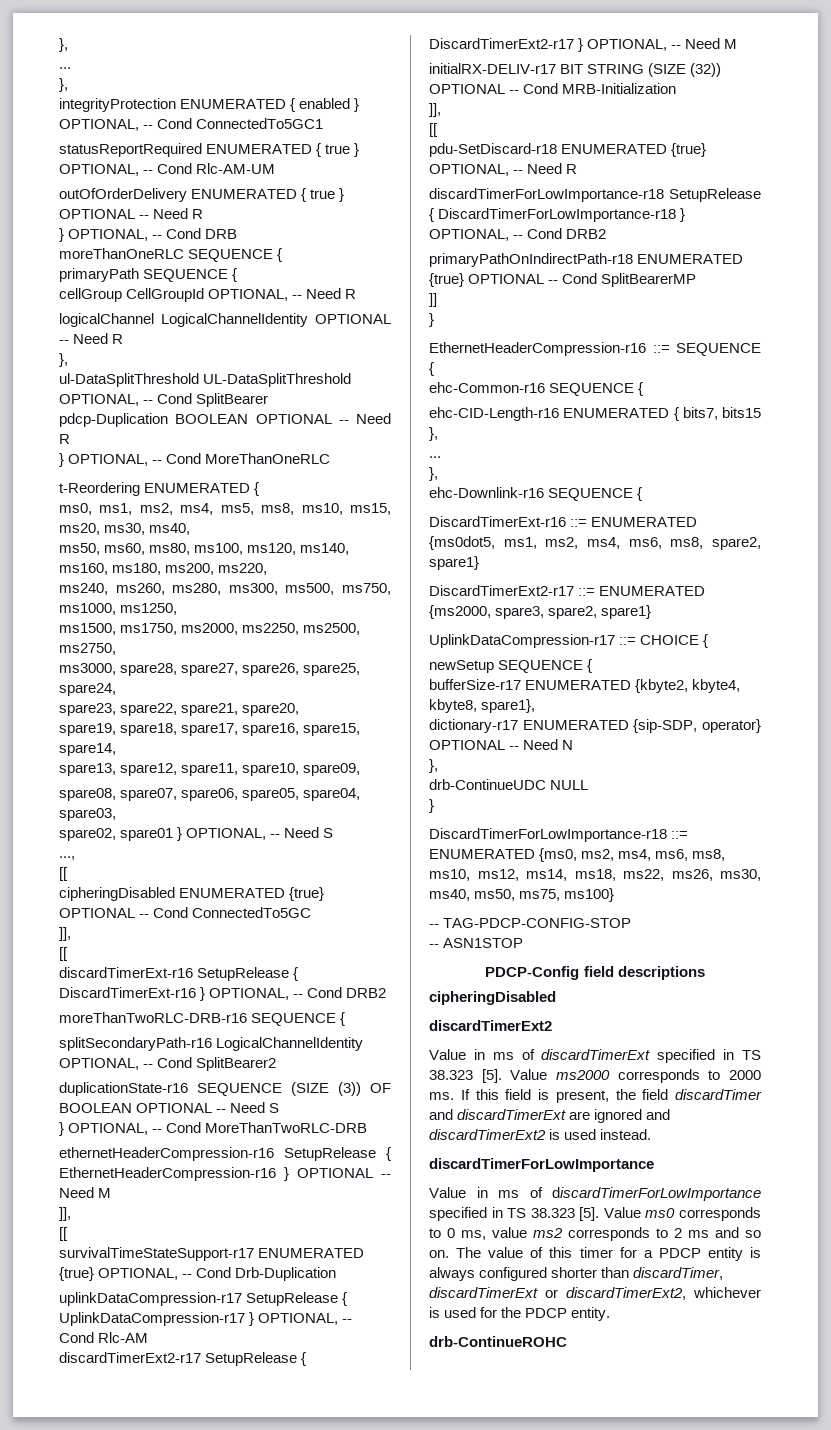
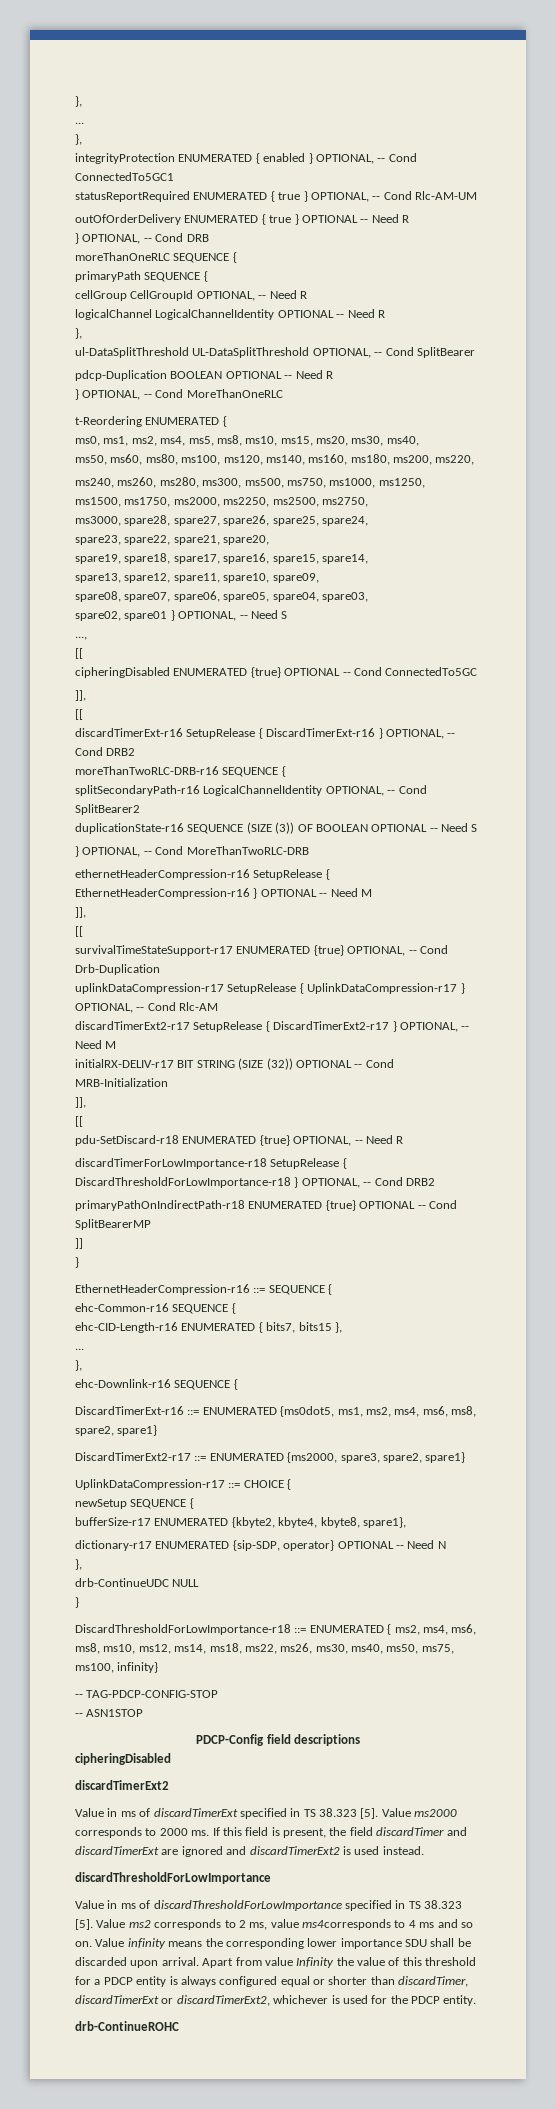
- discardTimerForLowImportance-r18 SetupRelease { DiscardTimerForLowImportance-r18 } OPTIONAL, -- Cond DRB2
+ discardTimerForLowImportance-r18 SetupRelease { DiscardThresholdForLowImportance-r18 } OPTIONAL, -- Cond DRB2
- DiscardTimerForLowImportance-r18 ::= ENUMERATED {ms0, ms2, ms4, ms6, ms8, ms10, ms12, ms14, ms18, ms22, ms26, ms30, ms40, ms50, ms75, ms100}
+ DiscardThresholdForLowImportance-r18 ::= ENUMERATED { ms2, ms4, ms6, ms8, ms10, ms12, ms14, ms18, ms22, ms26, ms30, ms40, ms50, ms75, ms100, infinity}
  If this field is present, the field discardTimer and discardTimerExt are ignored and discardTimerExt2 is used instead.
- discardTimerForLowImportance
- Value in ms of discardTimerForLowImportance specified in TS 38.323 [5]. Value ms0 corresponds to 0 ms, value ms2 corresponds to 2 ms and so on. The value of this timer for a PDCP entity is always configured shorter than discardTimer, discardTimerExt or discardTimerExt2, whichever is used for the PDCP entity.
+ discardThresholdForLowImportance
+ Value in ms of discardThresholdForLowImportance specified in TS 38.323 [5]. Value ms2 corresponds to 2 ms, value ms4corresponds to 4 ms and so on. Value infinity means the corresponding lower importance SDU shall be discarded upon arrival. Apart from value Infinity the value of this threshold for a PDCP entity is always configured equal or shorter than discardTimer, discardTimerExt or discardTimerExt2, whichever is used for the PDCP entity.

